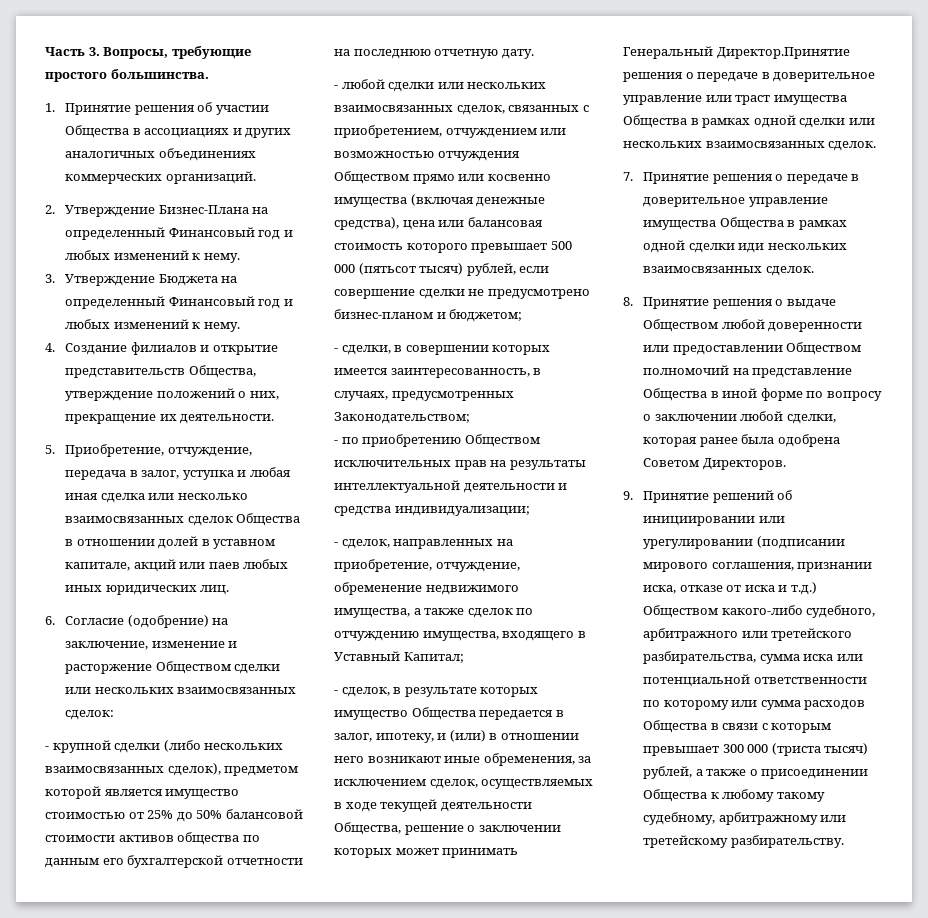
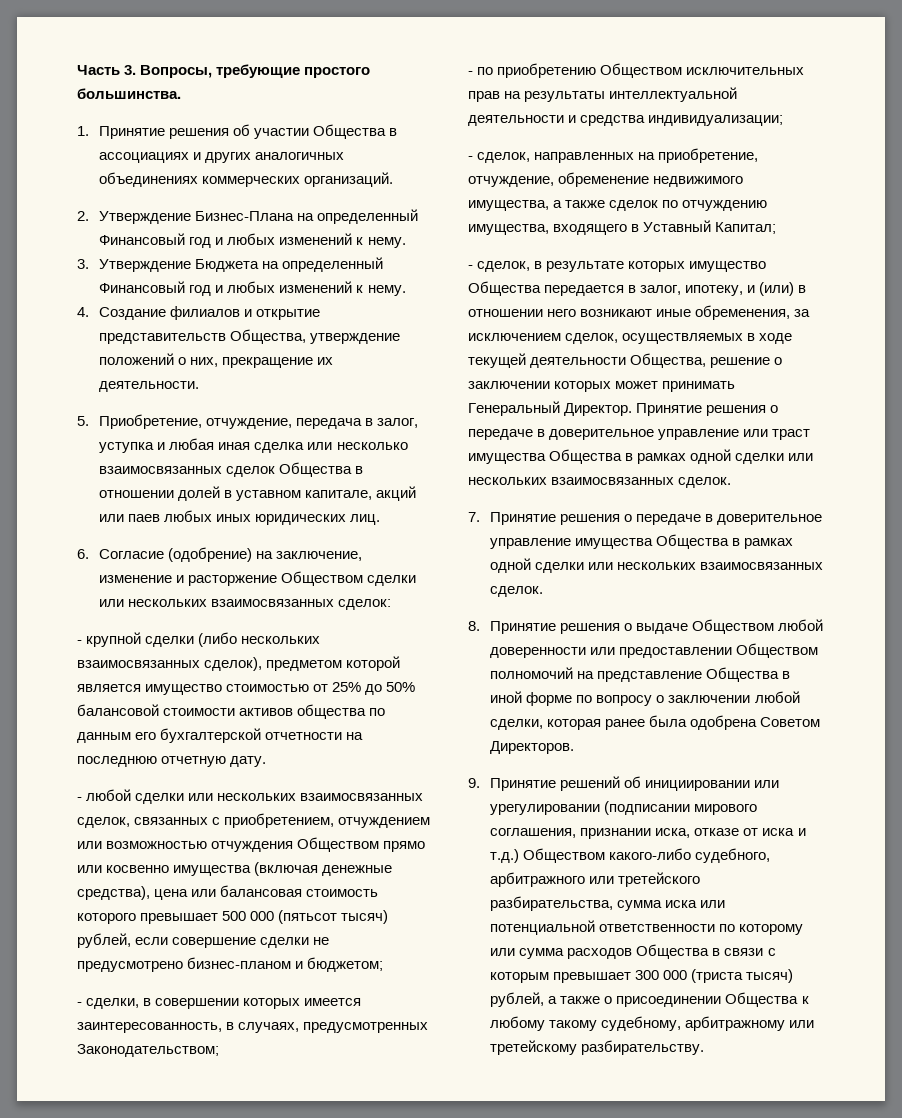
- - сделок, в результате которых имущество Общества передается в залог, ипотеку, и (или) в отношении него возникают иные обременения, за исключением сделок, осуществляемых в ходе текущей деятельности Общества, решение о заключении которых может принимать Генеральный Директор.Принятие решения о передаче в доверительное управление или траст имущества Общества в рамках одной сделки или нескольких взаимосвязанных сделок.
+ - сделок, в результате которых имущество Общества передается в залог, ипотеку, и (или) в отношении него возникают иные обременения, за исключением сделок, осуществляемых в ходе текущей деятельности Общества, решение о заключении которых может принимать Генеральный Директор. Принятие решения о передаче в доверительное управление или траст имущества Общества в рамках одной сделки или нескольких взаимосвязанных сделок.
- 7. Принятие решения о передаче в доверительное управление имущества Общества в рамках одной сделки иди нескольких взаимосвязанных сделок.
+ 7. Принятие решения о передаче в доверительное управление имущества Общества в рамках одной сделки или нескольких взаимосвязанных сделок.

